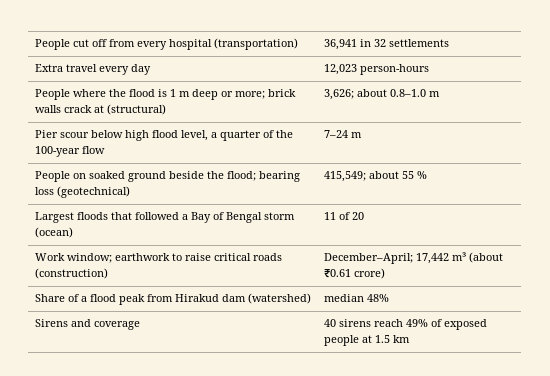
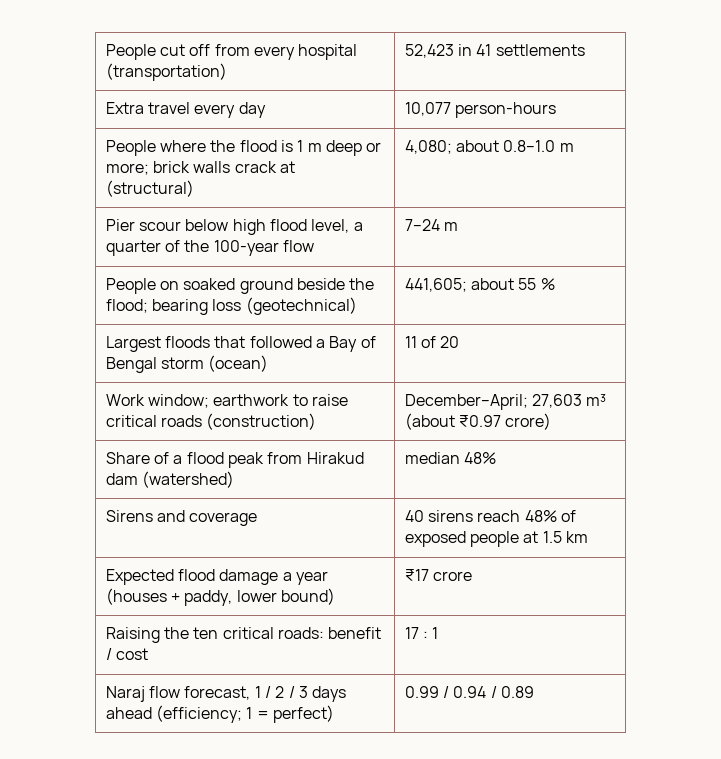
- People cut off from every hospital (transportation) | 36,941 in 32 settlements
+ People cut off from every hospital (transportation) | 52,423 in 41 settlements
- Extra travel every day | 12,023 person-hours
+ Extra travel every day | 10,077 person-hours
- People where the flood is 1 m deep or more; brick walls crack at (structural) | 3,626; about 0.8–1.0 m
+ People where the flood is 1 m deep or more; brick walls crack at (structural) | 4,080; about 0.8–1.0 m
- People on soaked ground beside the flood; bearing loss (geotechnical) | 415,549; about 55 %
+ People on soaked ground beside the flood; bearing loss (geotechnical) | 441,605; about 55 %
- Work window; earthwork to raise critical roads (construction) | December–April; 17,442 m³ (about ₹0.61 crore)
+ Work window; earthwork to raise critical roads (construction) | December–April; 27,603 m³ (about ₹0.97 crore)
- Sirens and coverage | 40 sirens reach 49% of exposed people at 1.5 km
+ Sirens and coverage | 40 sirens reach 48% of exposed people at 1.5 km
+ Expected flood damage a year (houses + paddy, lower bound) | ₹17 crore
+ Raising the ten critical roads: benefit / cost | 17 : 1
+ Naraj flow forecast, 1 / 2 / 3 days ahead (efficiency; 1 = perfect) | 0.99 / 0.94 / 0.89

